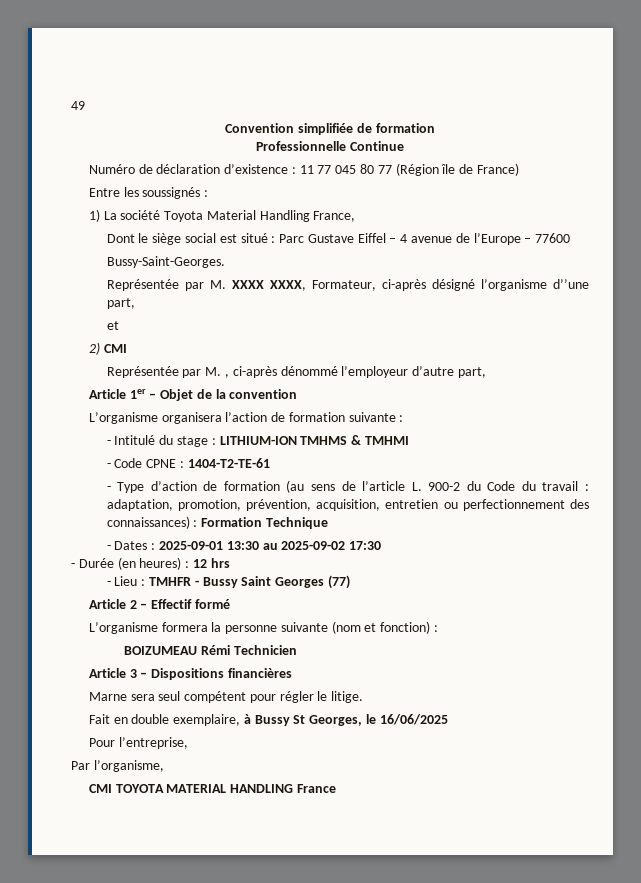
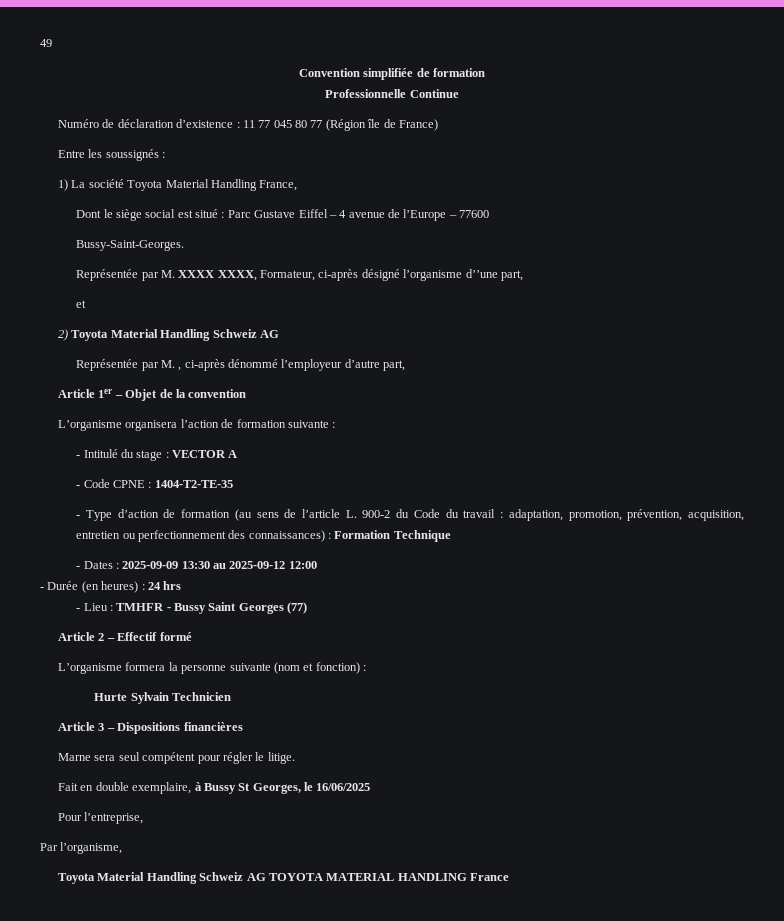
- 2) CMI
+ 2) Toyota Material Handling Schweiz AG
- - Intitulé du stage : LITHIUM-ION TMHMS & TMHMI
+ - Intitulé du stage : VECTOR A
- - Code CPNE : 1404-T2-TE-61
+ - Code CPNE : 1404-T2-TE-35
- - Dates : 2025-09-01 13:30 au 2025-09-02 17:30
+ - Dates : 2025-09-09 13:30 au 2025-09-12 12:00
- - Durée (en heures) : 12 hrs
+ - Durée (en heures) : 24 hrs
- BOIZUMEAU Rémi Technicien
+ Hurte Sylvain Technicien
- CMI TOYOTA MATERIAL HANDLING France
+ Toyota Material Handling Schweiz AG TOYOTA MATERIAL HANDLING France

